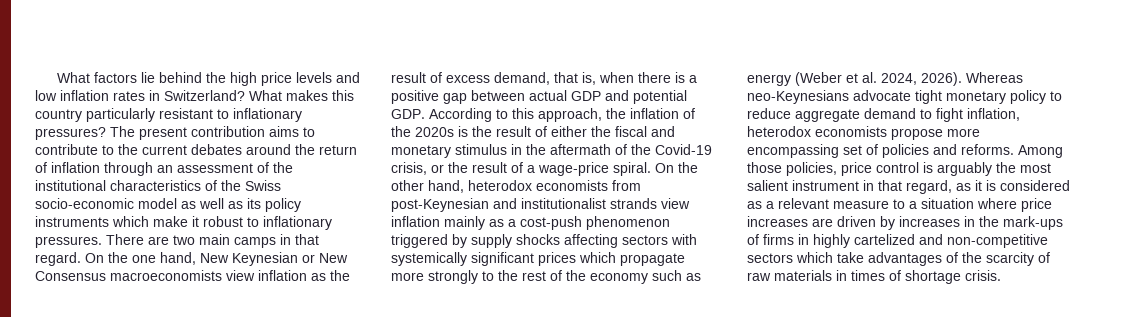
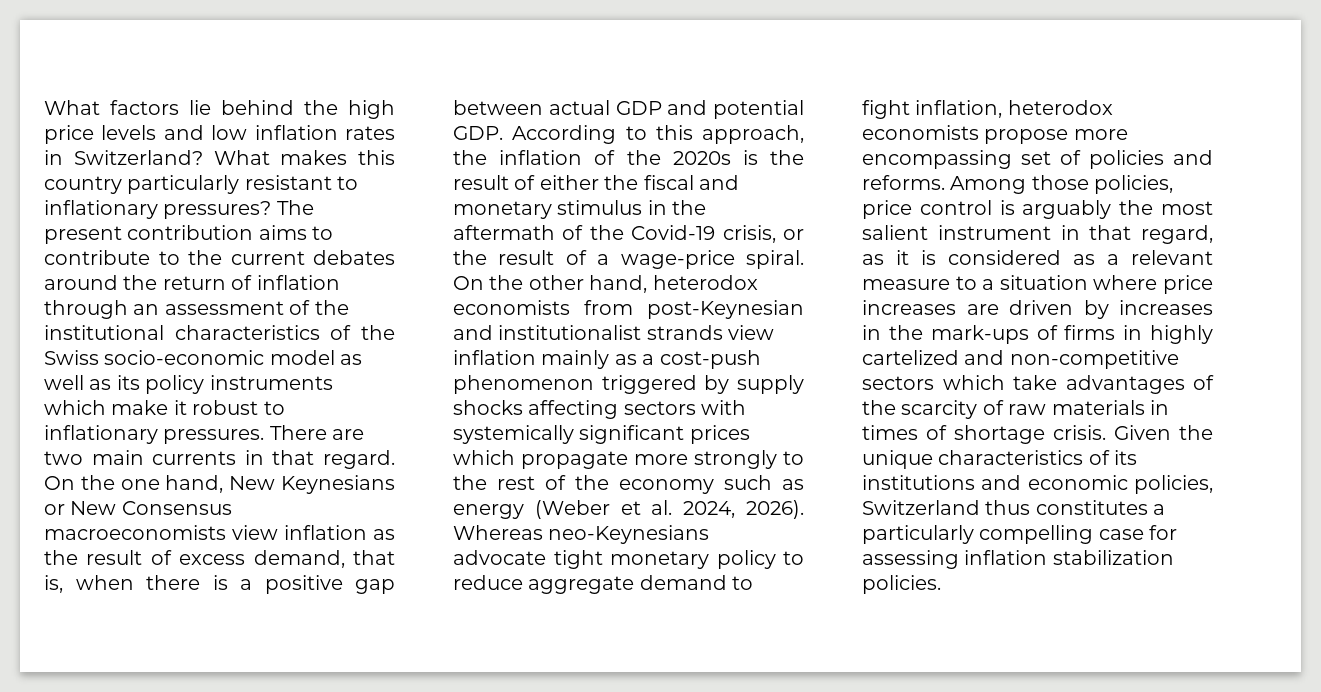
- There are two main camps in that regard.
+ There are two main currents in that regard.
- On the one hand, New Keynesian or New Consensus macroeconomists view inflation as the result of excess demand, that is, when there is a positive gap between actual GDP and potential GDP. According to this approach, the inflation of the 2020s is the result of either the fiscal and monetary stimulus in the aftermath of the Covid-19 crisis, or the result of a wage-price spiral.
+ On the one hand, New Keynesians or New Consensus macroeconomists view inflation as the result of excess demand, that is, when there is a positive gap between actual GDP and potential GDP. According to this approach, the inflation of the 2020s is the result of either the fiscal and monetary stimulus in the aftermath of the Covid-19 crisis, or the result of a wage-price spiral.
+ Given the unique characteristics of its institutions and economic policies, Switzerland thus constitutes a particularly compelling case for assessing inflation stabilization policies.

